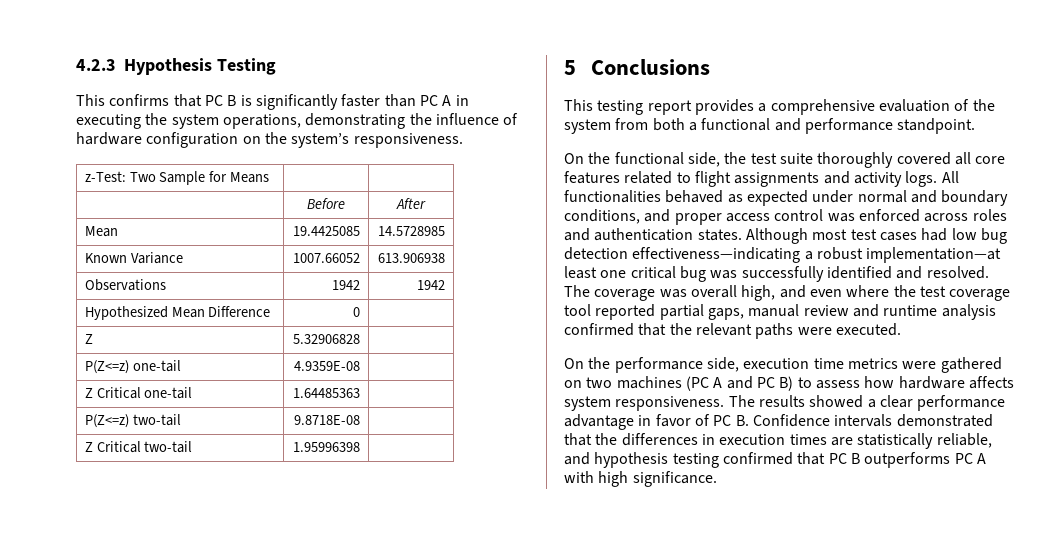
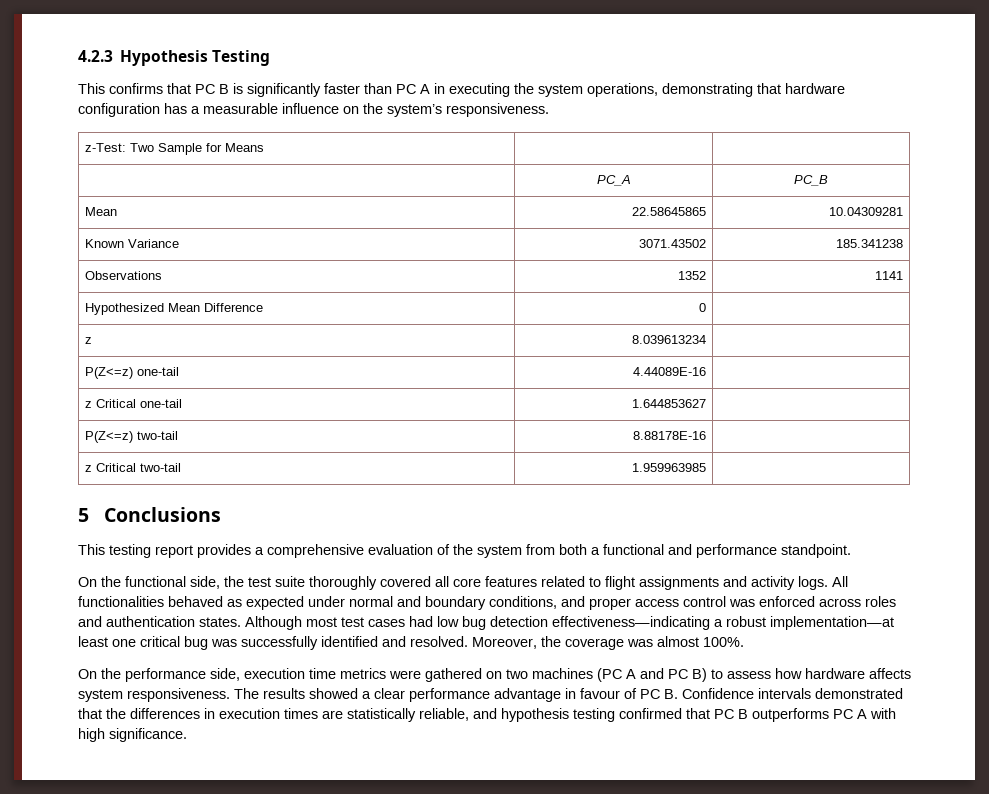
- This confirms that PC B is significantly faster than PC A in executing the system operations, demonstrating the influence of hardware configuration on the system’s responsiveness.
+ This confirms that PC B is significantly faster than PC A in executing the system operations, demonstrating that hardware configuration has a measurable influence on the system’s responsiveness.
- | Before | After
+ | PC_A | PC_B
- Mean | 19.4425085 | 14.5728985
+ Mean | 22.58645865 | 10.04309281
- Known Variance | 1007.66052 | 613.906938
+ Known Variance | 3071.43502 | 185.341238
- Observations | 1942 | 1942
+ Observations | 1352 | 1141
- Z | 5.32906828 |
+ z | 8.039613234 |
- P(Z<=z) one-tail | 4.9359E-08 |
- Z Critical one-tail | 1.64485363 |
+ P(Z<=z) one-tail | 4.44089E-16 |
+ z Critical one-tail | 1.644853627 |
- P(Z<=z) two-tail | 9.8718E-08 |
- Z Critical two-tail | 1.95996398 |
+ P(Z<=z) two-tail | 8.88178E-16 |
+ z Critical two-tail | 1.959963985 |
- The coverage was overall high, and even where the test coverage tool reported partial gaps, manual review and runtime analysis confirmed that the relevant paths were executed.
+ Moreover, the coverage was almost 100%.
- The results showed a clear performance advantage in favor of PC B. Confidence intervals demonstrated that the differences in execution times are statistically reliable, and hypothesis testing confirmed that PC B outperforms PC A with high significance.
+ The results showed a clear performance advantage in favour of PC B. Confidence intervals demonstrated that the differences in execution times are statistically reliable, and hypothesis testing confirmed that PC B outperforms PC A with high significance.

